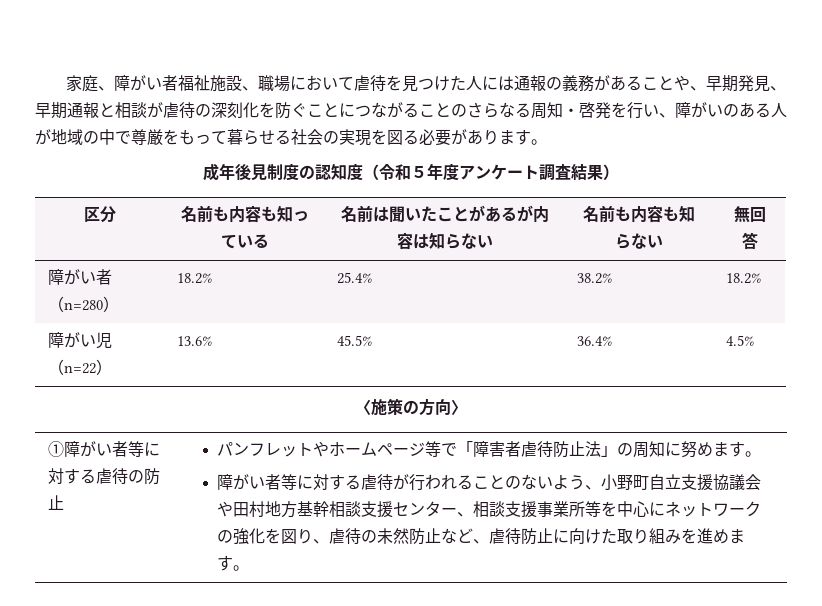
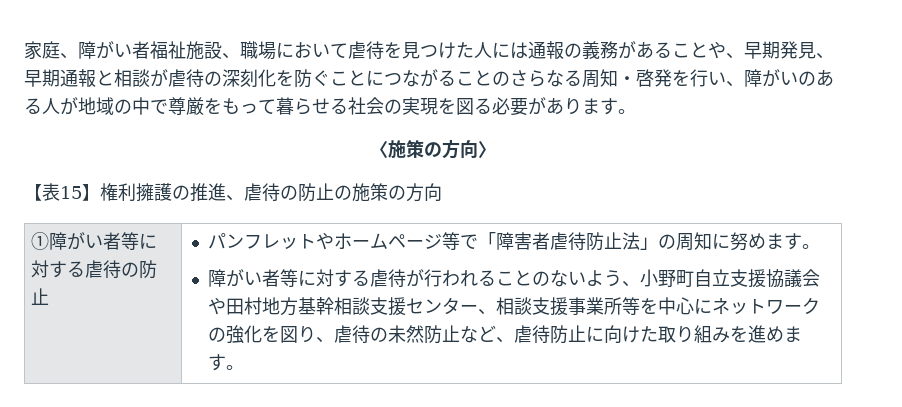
- 成年後見制度の認知度（令和５年度アンケート調査結果）
- 区分 | 名前も内容も知っている | 名前は聞いたことがあるが内容は知らない | 名前も内容も知らない | 無回答
- 障がい者（n=280） | 18.2% | 25.4% | 38.2% | 18.2%
- 障がい児（n=22） | 13.6% | 45.5% | 36.4% | 4.5%
  〈施策の方向〉
+ 【表15】権利擁護の推進、虐待の防止の施策の方向

